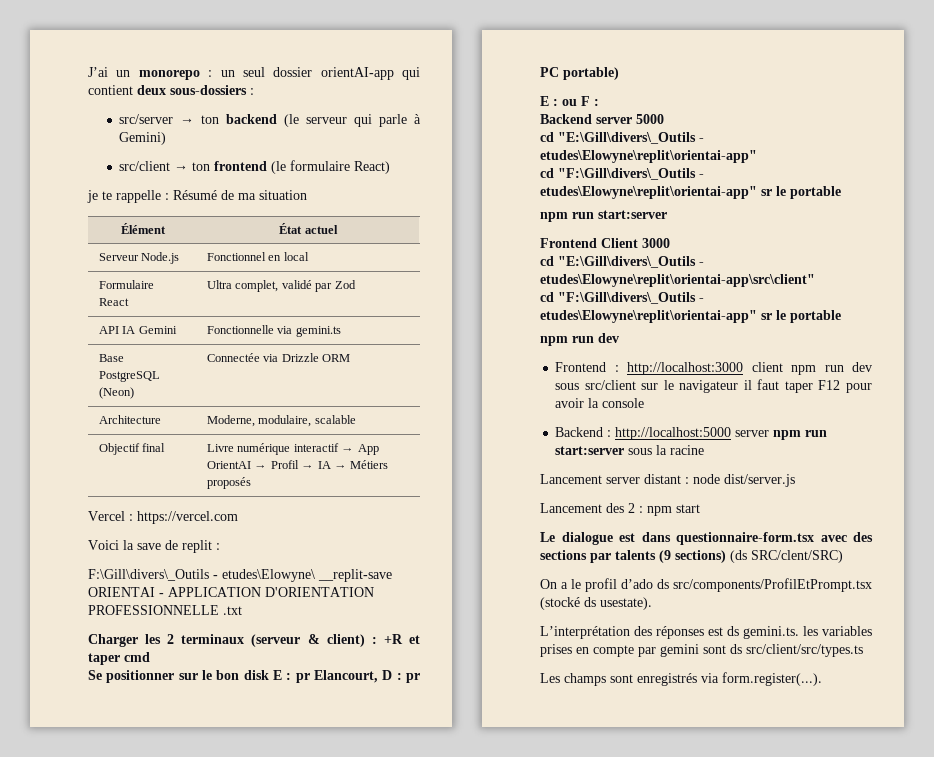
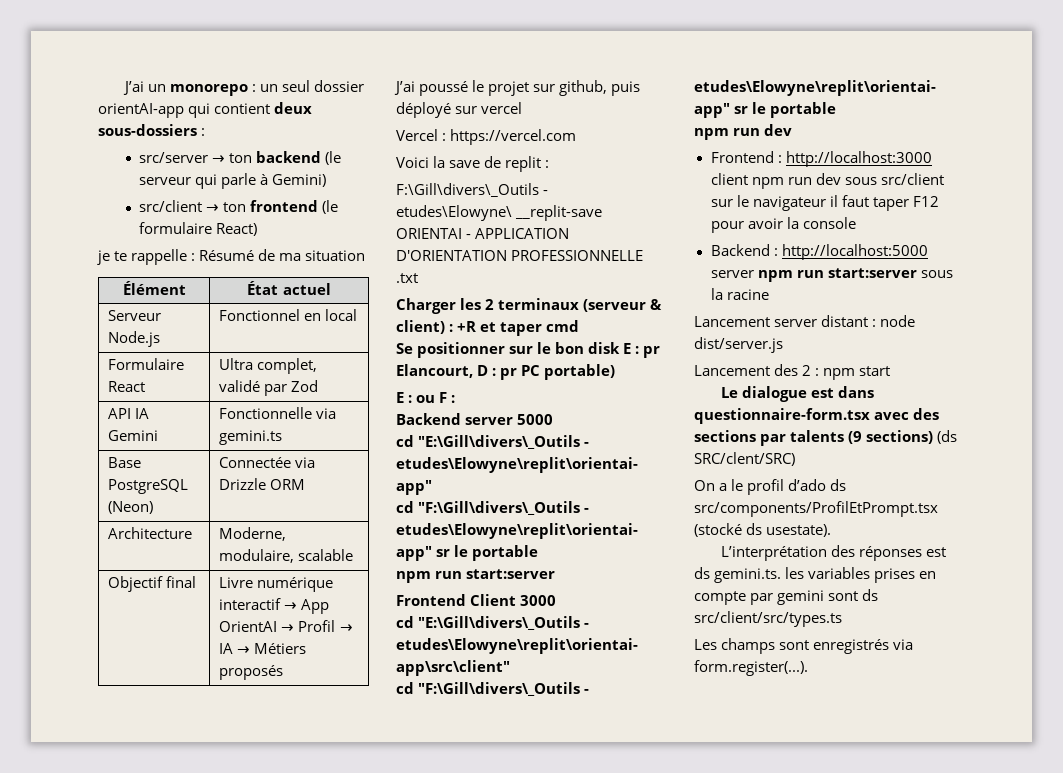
+ J’ai poussé le projet sur github, puis déployé sur vercel

